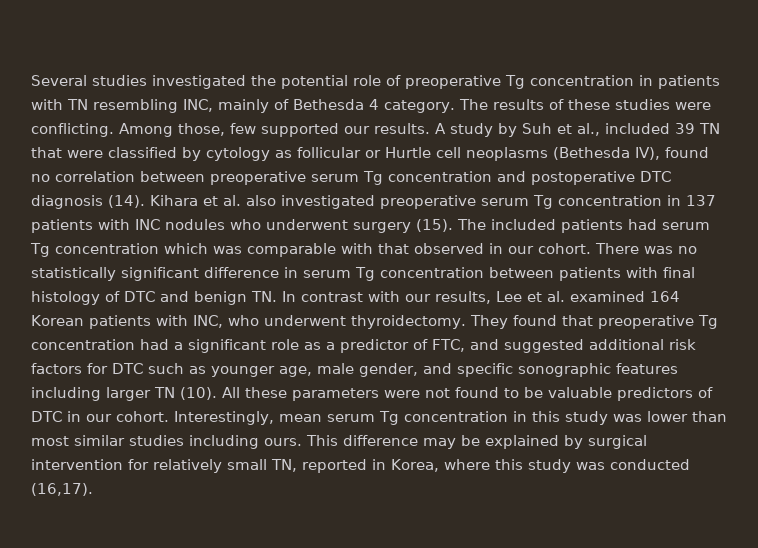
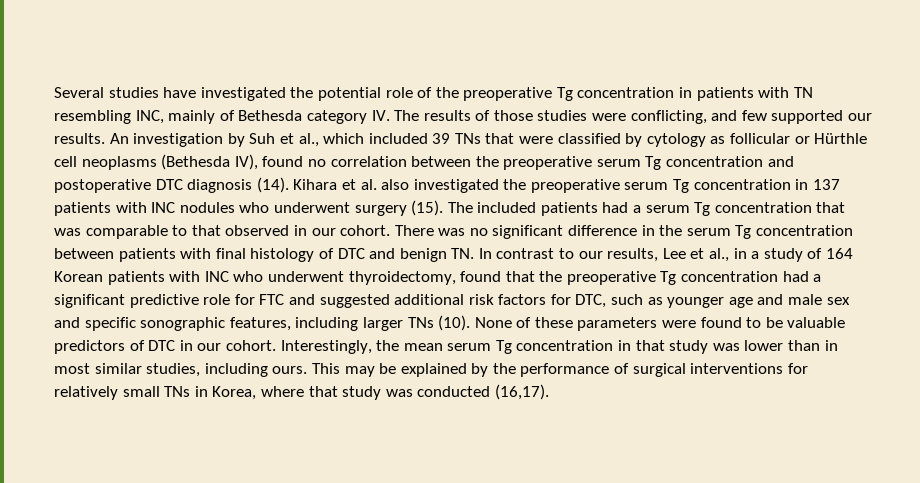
- Several studies investigated the potential role of preoperative Tg concentration in patients with TN resembling INC, mainly of Bethesda 4 category. The results of these studies were conflicting. Among those, few supported our results.
+ Several studies have investigated the potential role of the preoperative Tg concentration in patients with TN resembling INC, mainly of Bethesda category IV. The results of those studies were conflicting, and few supported our results.
- A study by Suh et al., included 39 TN that were classified by cytology as follicular or Hurtle cell neoplasms (Bethesda IV), found no correlation between preoperative serum Tg concentration and postoperative DTC diagnosis (14).
+ An investigation by Suh et al., which included 39 TNs that were classified by cytology as follicular or Hürthle cell neoplasms (Bethesda IV), found no correlation between the preoperative serum Tg concentration and postoperative DTC diagnosis (14).
- Kihara et al. also investigated preoperative serum Tg concentration in 137 patients with INC nodules who underwent surgery (15).
+ Kihara et al. also investigated the preoperative serum Tg concentration in 137 patients with INC nodules who underwent surgery (15).
- The included patients had serum Tg concentration which was comparable with that observed in our cohort.
+ The included patients had a serum Tg concentration that was comparable to that observed in our cohort.
- There was no statistically significant difference in serum Tg concentration between patients with final histology of DTC and benign TN. In contrast with our results, Lee et al. examined 164 Korean patients with INC, who underwent thyroidectomy. They found that preoperative Tg concentration had a significant role as a predictor of FTC, and suggested additional risk factors for DTC such as younger age, male gender, and specific sonographic features including larger TN (10). All these parameters were not found to be valuable predictors of DTC in our cohort.
+ There was no significant difference in the serum Tg concentration between patients with final histology of DTC and benign TN. In contrast to our results, Lee et al., in a study of 164 Korean patients with INC who underwent thyroidectomy, found that the preoperative Tg concentration had a significant predictive role for FTC and suggested additional risk factors for DTC, such as younger age and male sex and specific sonographic features, including larger TNs (10). None of these parameters were found to be valuable predictors of DTC in our cohort.
- Interestingly, mean serum Tg concentration in this study was lower than most similar studies including ours.
+ Interestingly, the mean serum Tg concentration in that study was lower than in most similar studies, including ours.
- This difference may be explained by surgical intervention for relatively small TN, reported in Korea, where this study was conducted (16,17).
+ This may be explained by the performance of surgical interventions for relatively small TNs in Korea, where that study was conducted (16,17).

